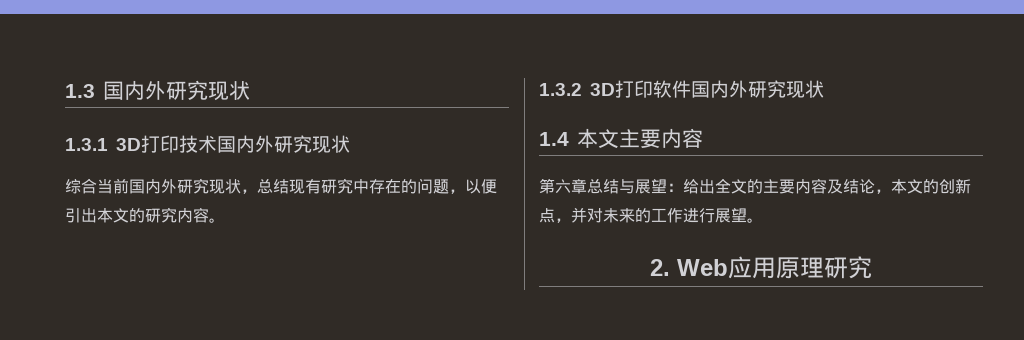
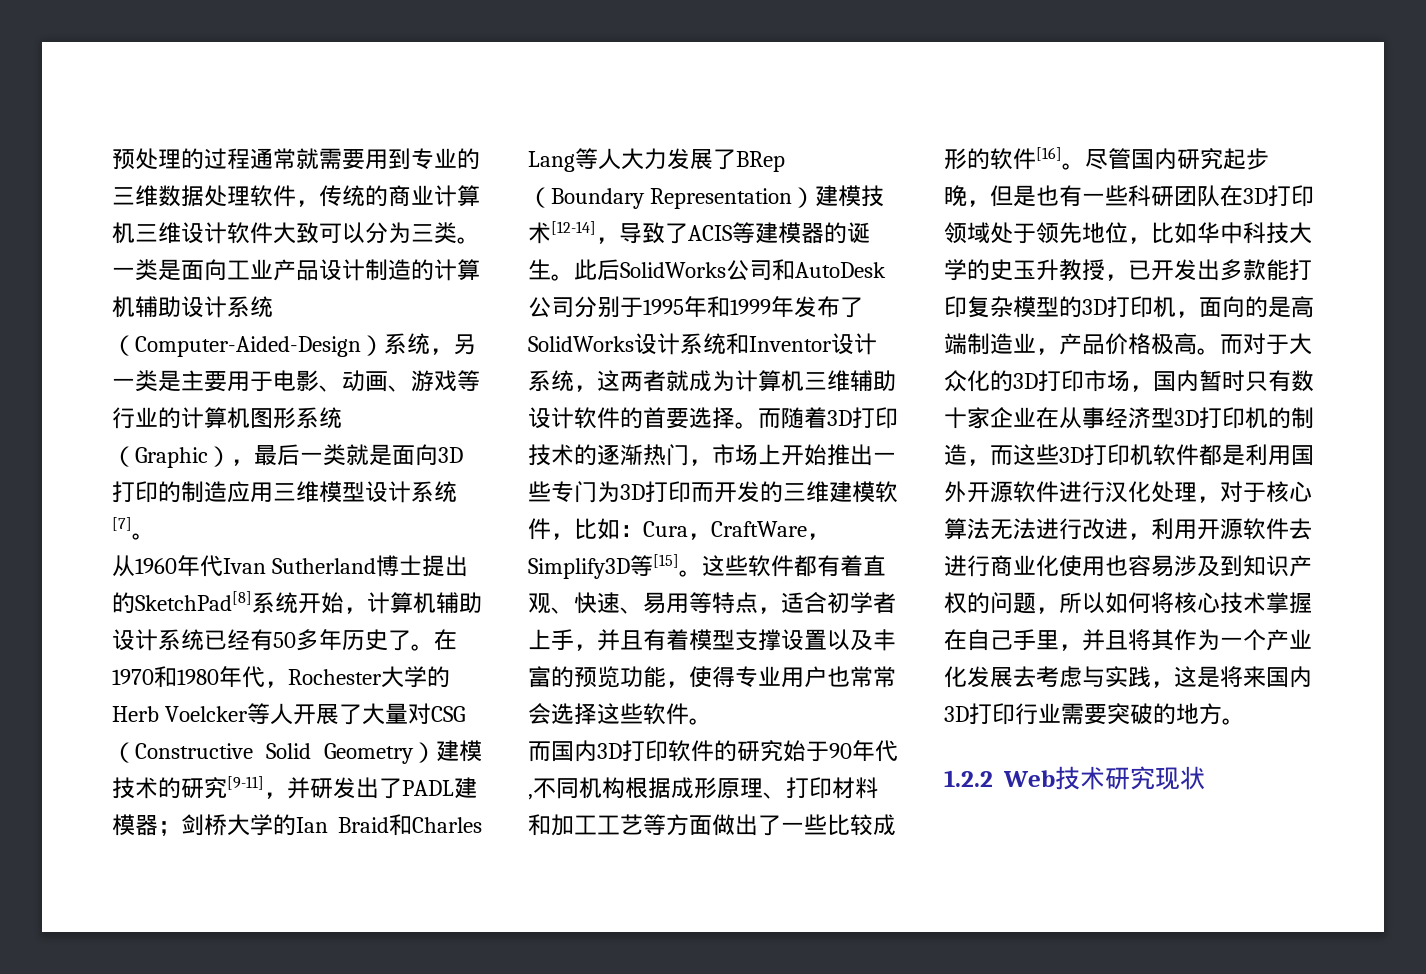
- 1.3国内外研究现状
- 1.3.1 3D打印技术国内外研究现状
- 综合当前国内外研究现状，总结现有研究中存在的问题，以便引出本文的研究内容。
- 1.3.2 3D打印软件国内外研究现状
- 1.4本文主要内容
- 第六章总结与展望：给出全文的主要内容及结论，本文的创新点，并对未来的工作进行展望。
- 2. Web应用原理研究
+ 预处理的过程通常就需要用到专业的三维数据处理软件，传统的商业计算机三维设计软件大致可以分为三类。一类是面向工业产品设计制造的计算机辅助设计系统（Computer-Aided-Design）系统，另一类是主要用于电影、动画、游戏等行业的计算机图形系统（Graphic），最后一类就是面向3D打印的制造应用三维模型设计系统[7]。
+ 从1960年代Ivan Sutherland博士提出的SketchPad[8]系统开始，计算机辅助设计系统已经有50多年历史了。在1970和1980年代，Rochester大学的Herb Voelcker等人开展了大量对CSG（Constructive Solid Geometry）建模技术的研究[9-11]，并研发出了PADL建模器；剑桥大学的Ian Braid和Charles Lang等人大力发展了BRep（Boundary Representation）建模技术[12-14]，导致了ACIS等建模器的诞生。此后SolidWorks公司和AutoDesk公司分别于1995年和1999年发布了SolidWorks设计系统和Inventor设计系统，这两者就成为计算机三维辅助设计软件的首要选择。而随着3D打印技术的逐渐热门，市场上开始推出一些专门为3D打印而开发的三维建模软件，比如：Cura，CraftWare，Simplify3D等[15]。这些软件都有着直观、快速、易用等特点，适合初学者上手，并且有着模型支撑设置以及丰富的预览功能，使得专业用户也常常会选择这些软件。
+ 而国内3D打印软件的研究始于90年代,不同机构根据成形原理、打印材料和加工工艺等方面做出了一些比较成形的软件[16]。尽管国内研究起步晚，但是也有一些科研团队在3D打印领域处于领先地位，比如华中科技大学的史玉升教授，已开发出多款能打印复杂模型的3D打印机，面向的是高端制造业，产品价格极高。而对于大众化的3D打印市场，国内暂时只有数十家企业在从事经济型3D打印机的制造，而这些3D打印机软件都是利用国外开源软件进行汉化处理，对于核心算法无法进行改进，利用开源软件去进行商业化使用也容易涉及到知识产权的问题，所以如何将核心技术掌握在自己手里，并且将其作为一个产业化发展去考虑与实践，这是将来国内3D打印行业需要突破的地方。
+ 1.2.2 Web技术研究现状

